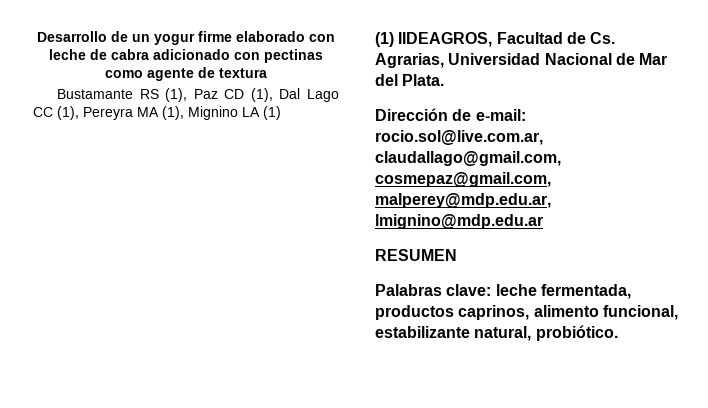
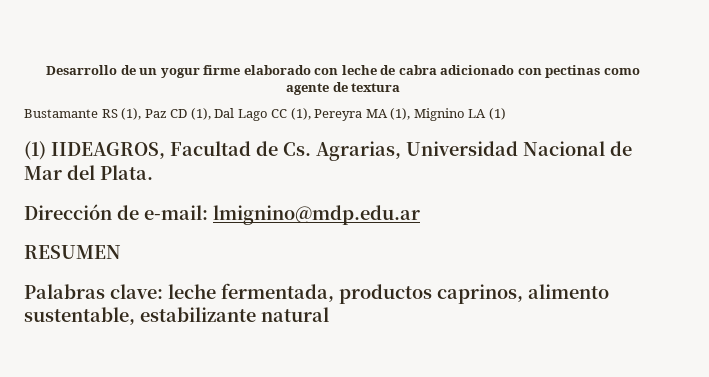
- Dirección de e-mail: rocio.sol@live.com.ar, claudallago@gmail.com, cosmepaz@gmail.com, malperey@mdp.edu.ar, lmignino@mdp.edu.ar
+ Dirección de e-mail: lmignino@mdp.edu.ar
- Palabras clave: leche fermentada, productos caprinos, alimento funcional, estabilizante natural, probiótico.
+ Palabras clave: leche fermentada, productos caprinos, alimento sustentable, estabilizante natural

